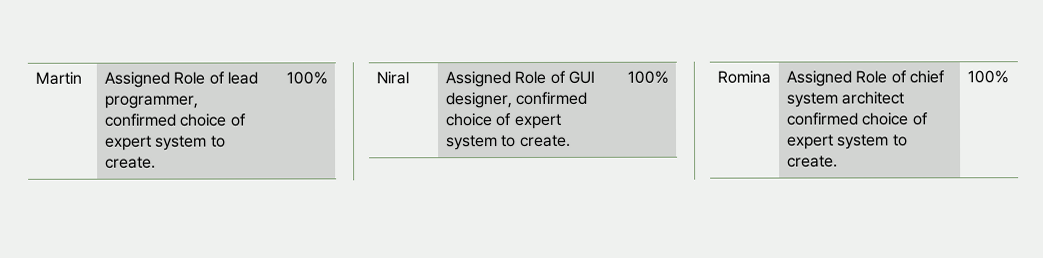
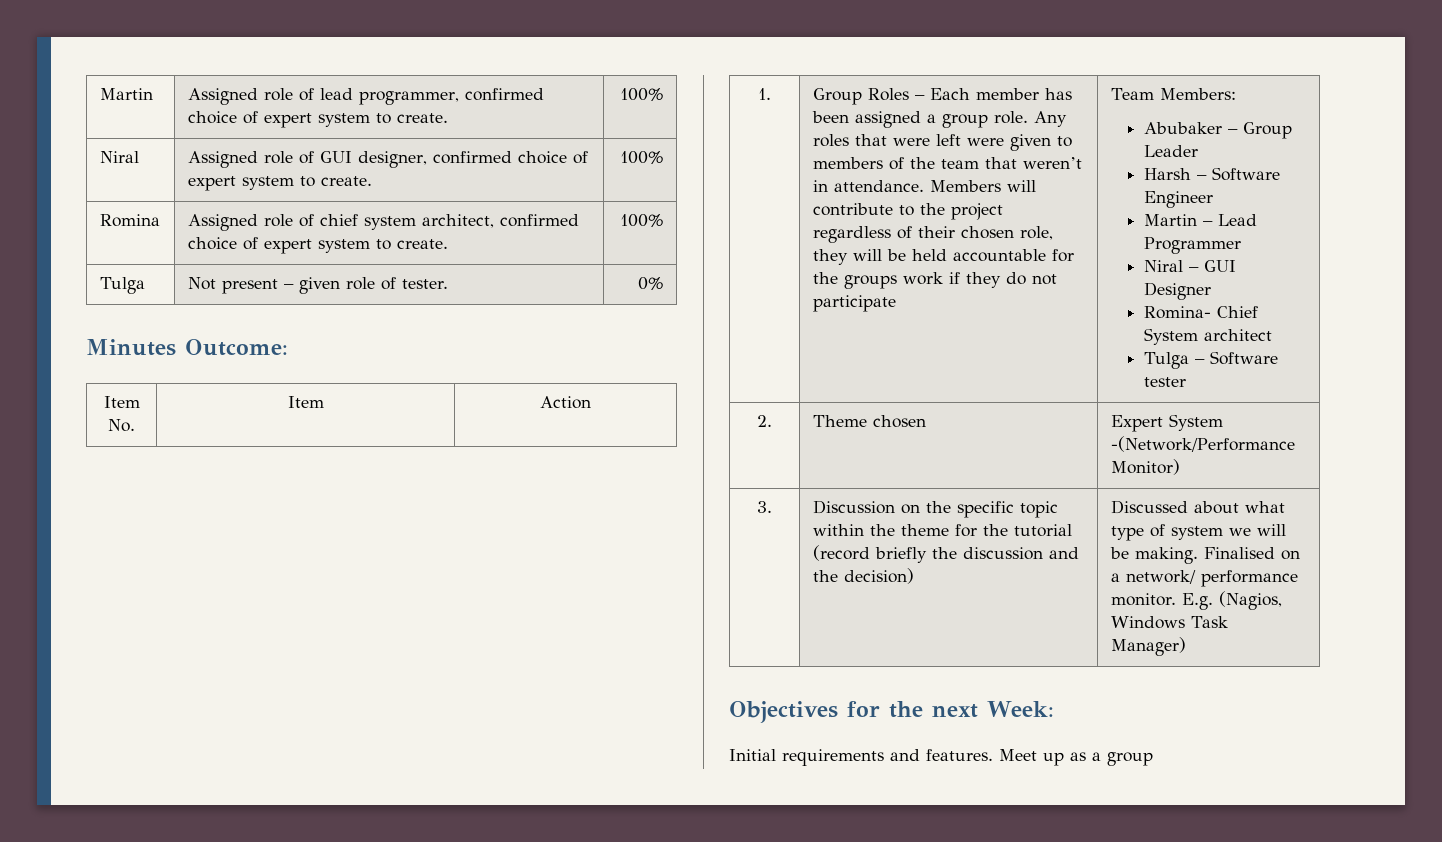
- Martin | Assigned Role of lead programmer, confirmed choice of expert system to create. | 100%
+ Martin | Assigned role of lead programmer, confirmed choice of expert system to create. | 100%
- Niral | Assigned Role of GUI designer, confirmed choice of expert system to create. | 100%
+ Niral | Assigned role of GUI designer, confirmed choice of expert system to create. | 100%
- Romina | Assigned Role of chief system architect confirmed choice of expert system to create. | 100%
+ Romina | Assigned role of chief system architect, confirmed choice of expert system to create. | 100%
+ Tulga | Not present – given role of tester. | 0%
+ Minutes Outcome:
+ Item No. | Item | Action
+ 1. | Group Roles – Each member has been assigned a group role. Any roles that were left were given to members of the team that weren’t in attendance. Members will contribute to the project regardless of their chosen role, they will be held accountable for the groups work if they do not participate | Team Members:
+ Abubaker – Group Leader
+ Harsh – Software Engineer
+ Martin – Lead Programmer
+ Niral – GUI Designer
+ Romina- Chief System architect
+ Tulga – Software tester
+ 2. | Theme chosen | Expert System -(Network/Performance Monitor)
+ 3. | Discussion on the specific topic within the theme for the tutorial (record briefly the discussion and the decision) | Discussed about what type of system we will be making. Finalised on a network/ performance monitor. E.g. (Nagios, Windows Task Manager)
+ Objectives for the next Week:
+ Initial requirements and features. Meet up as a group

